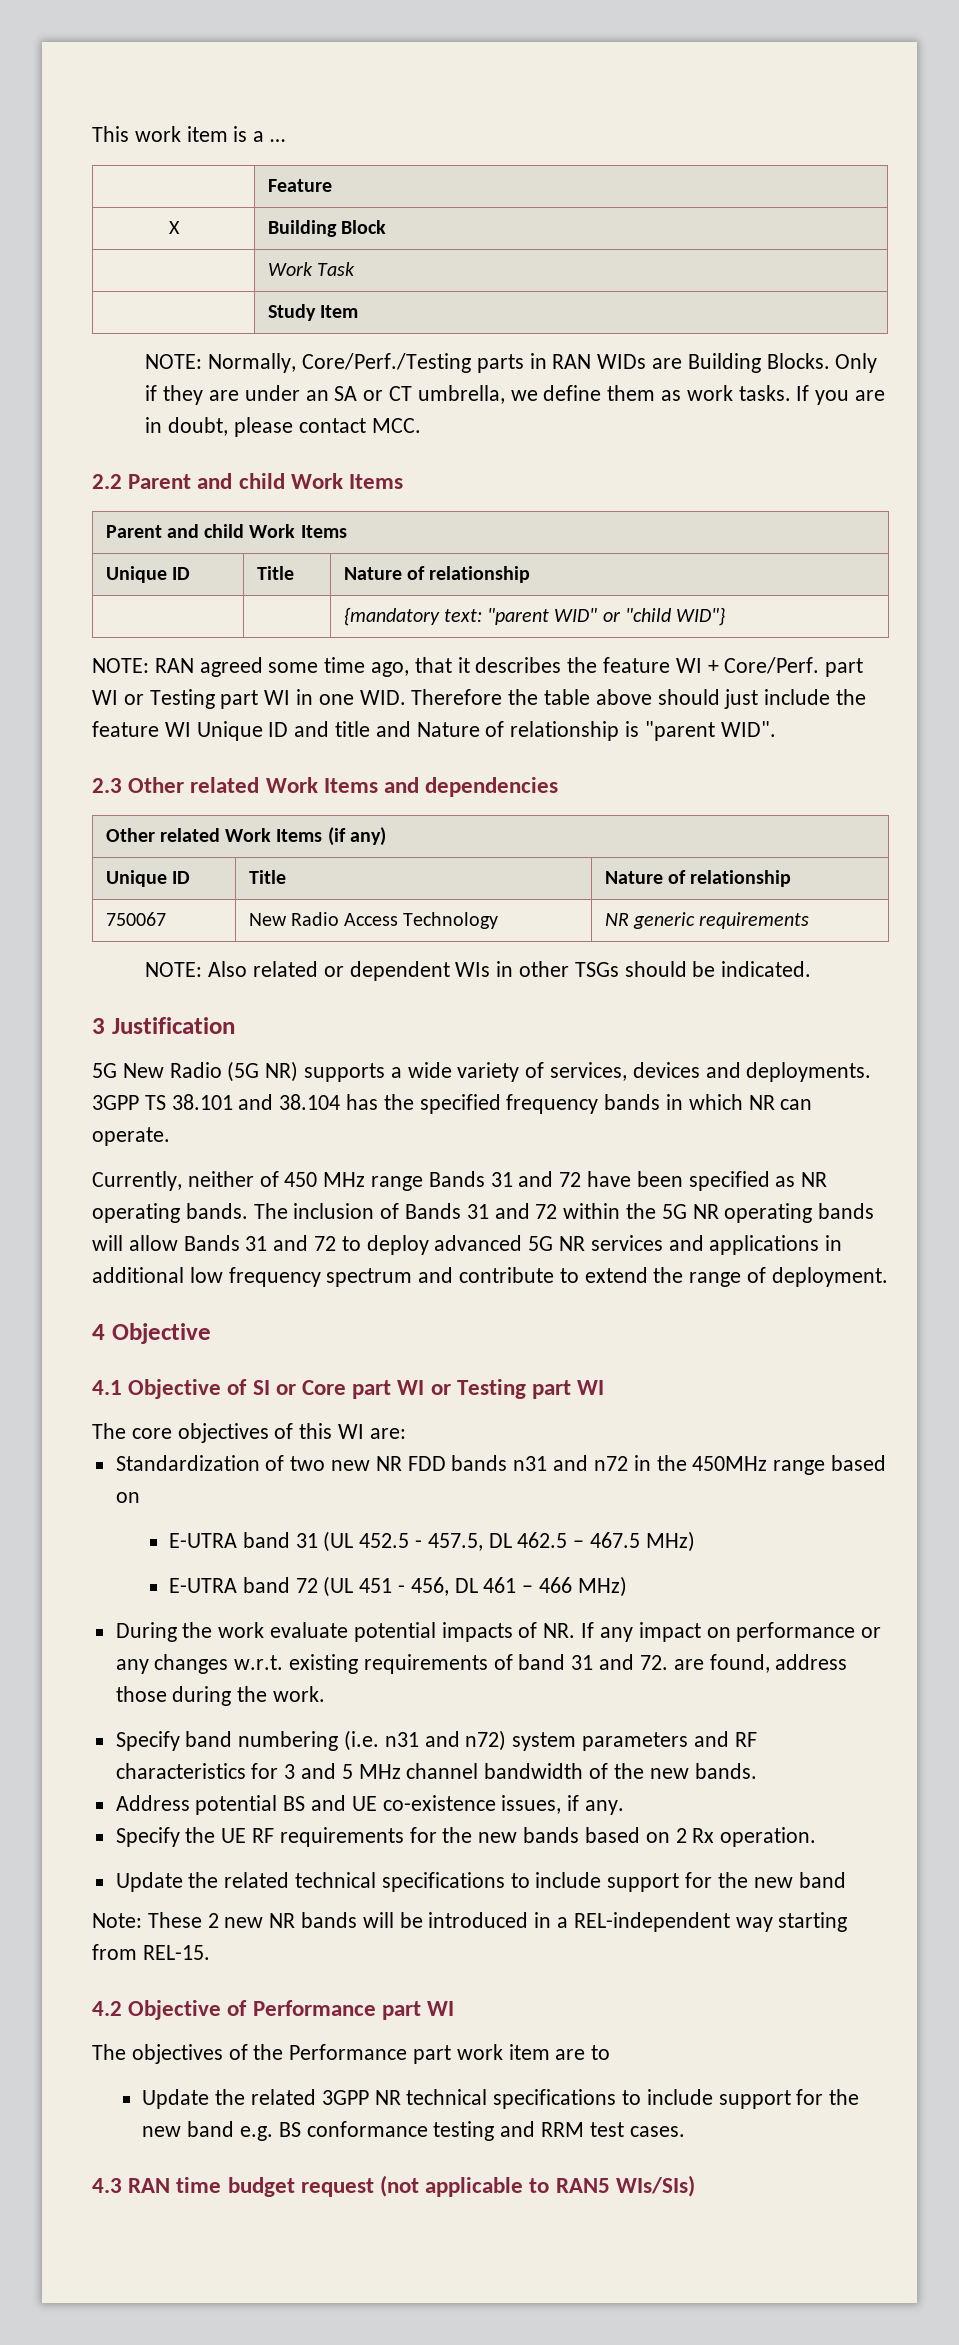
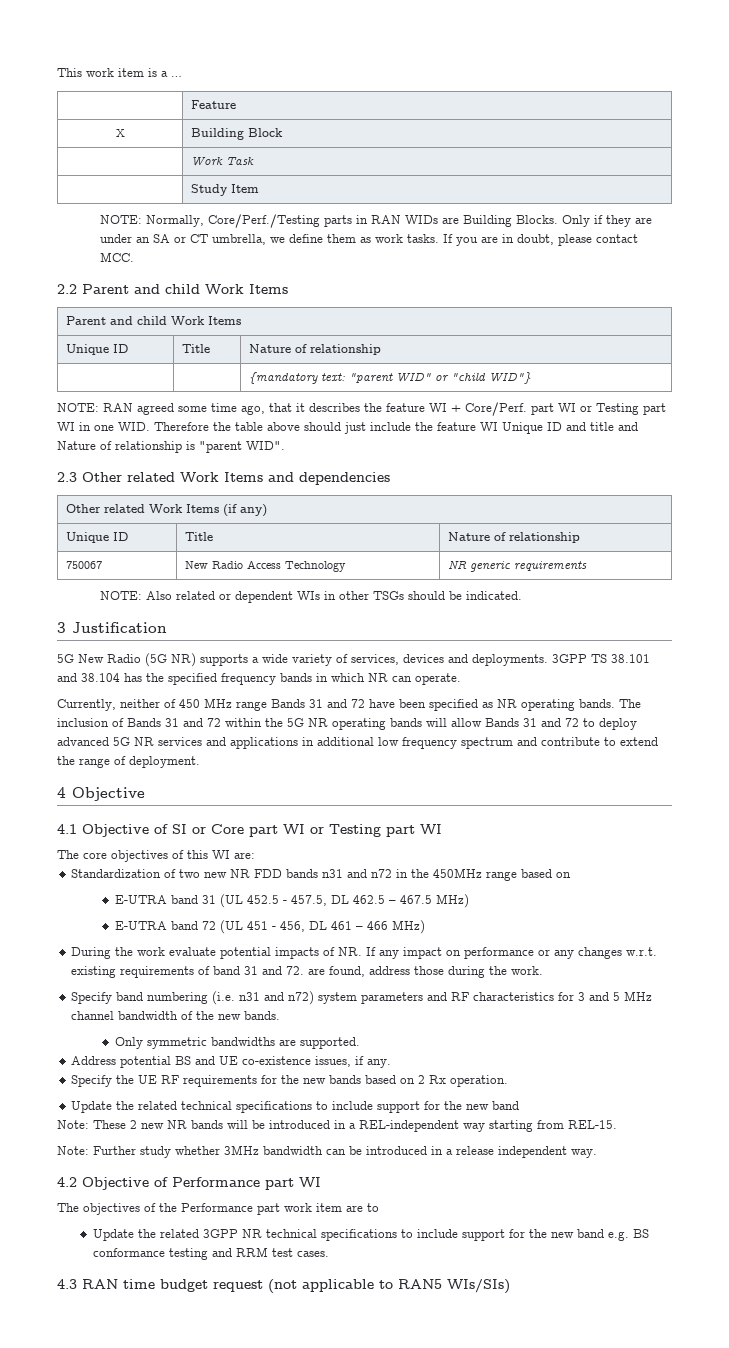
+ Only symmetric bandwidths are supported.
+ Note: Further study whether 3MHz bandwidth can be introduced in a release independent way.

